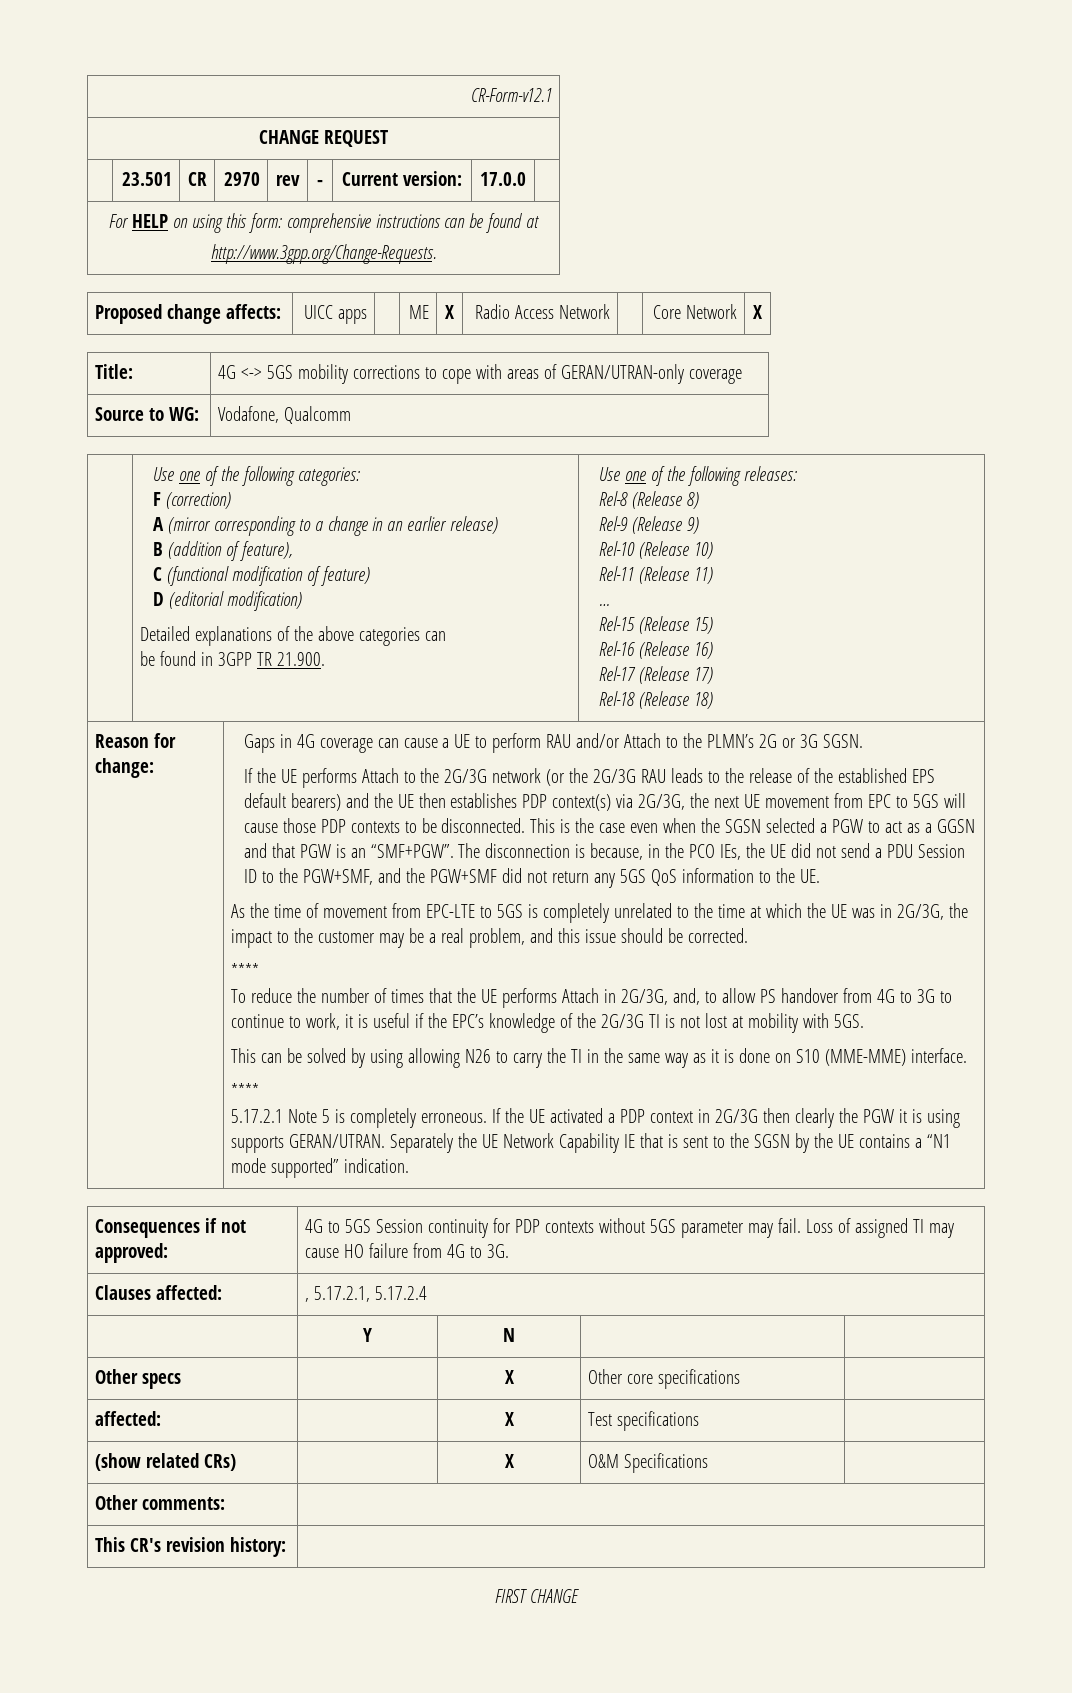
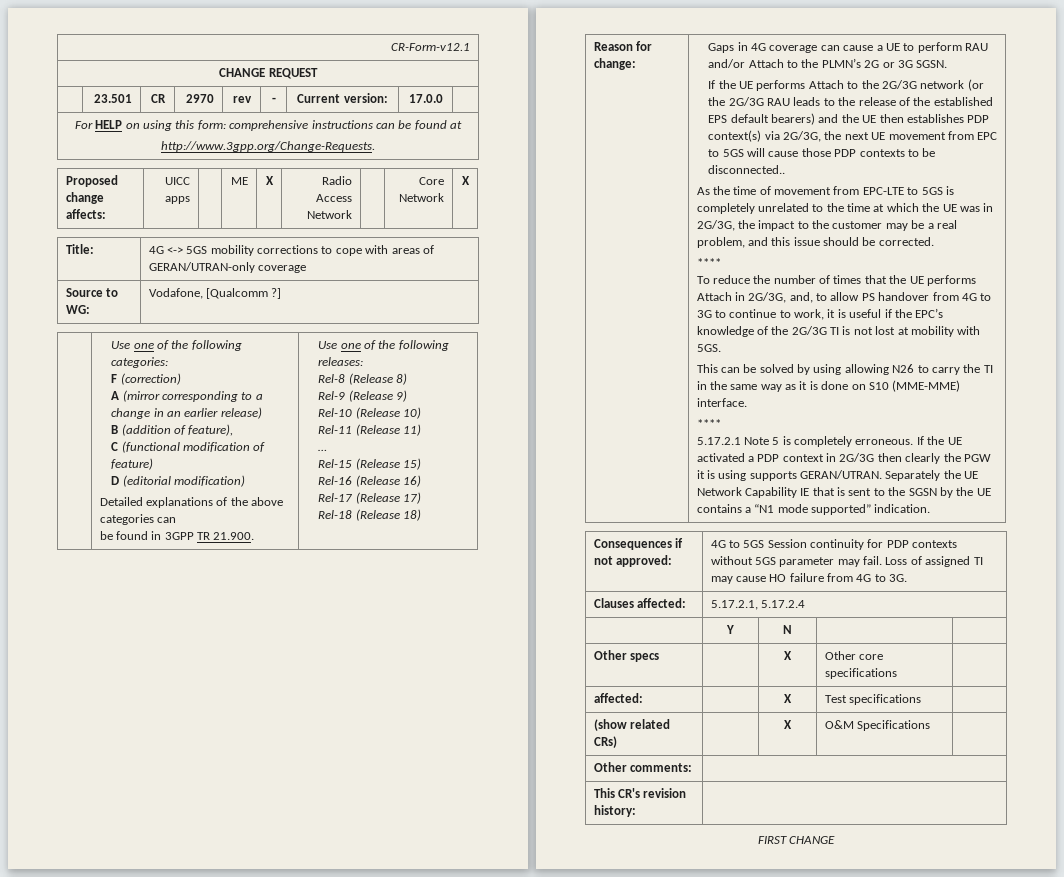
- Source to WG: | Vodafone, Qualcomm
+ Source to WG: | Vodafone, [Qualcomm ?]
- If the UE performs Attach to the 2G/3G network (or the 2G/3G RAU leads to the release of the established EPS default bearers) and the UE then establishes PDP context(s) via 2G/3G, the next UE movement from EPC to 5GS will cause those PDP contexts to be disconnected. This is the case even when the SGSN selected a PGW to act as a GGSN and that PGW is an “SMF+PGW”. The disconnection is because, in the PCO IEs, the UE did not send a PDU Session ID to the PGW+SMF, and the PGW+SMF did not return any 5GS QoS information to the UE.
+ If the UE performs Attach to the 2G/3G network (or the 2G/3G RAU leads to the release of the established EPS default bearers) and the UE then establishes PDP context(s) via 2G/3G, the next UE movement from EPC to 5GS will cause those PDP contexts to be disconnected..
- Clauses affected: | , 5.17.2.1, 5.17.2.4
+ Clauses affected: | 5.17.2.1, 5.17.2.4

